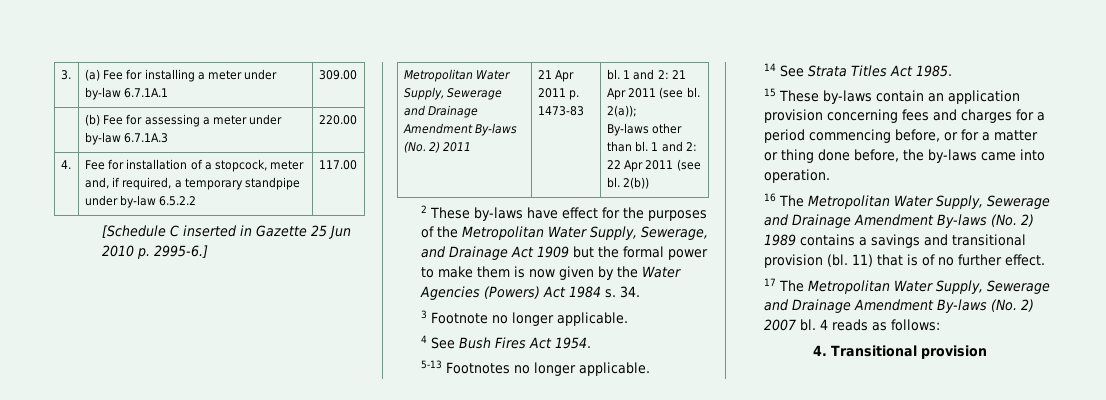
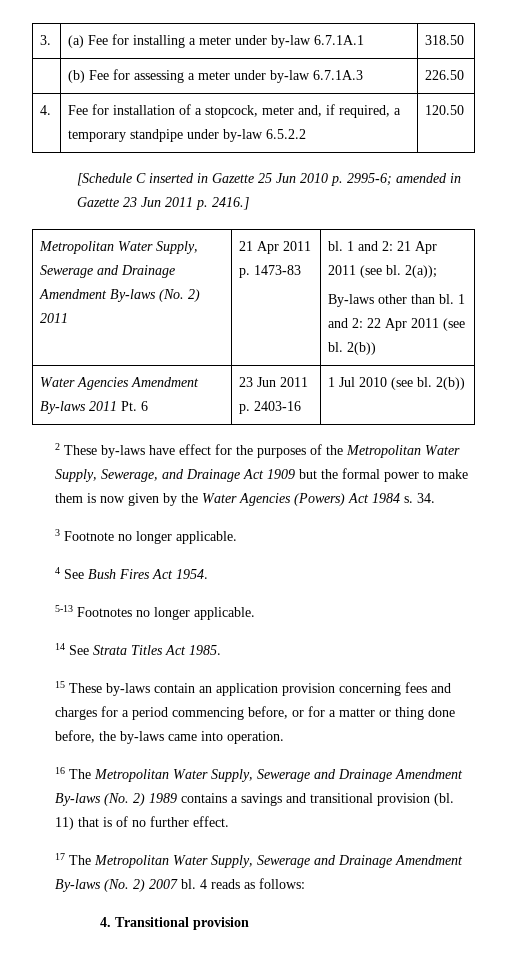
- 3. | (a) Fee for installing a meter under by-law 6.7.1A.1 | 309.00
+ 3. | (a) Fee for installing a meter under by-law 6.7.1A.1 | 318.50
- | (b) Fee for assessing a meter under by-law 6.7.1A.3 | 220.00
+ | (b) Fee for assessing a meter under by-law 6.7.1A.3 | 226.50
- 4. | Fee for installation of a stopcock, meter and, if required, a temporary standpipe under by-law 6.5.2.2 | 117.00
+ 4. | Fee for installation of a stopcock, meter and, if required, a temporary standpipe under by-law 6.5.2.2 | 120.50
- [Schedule C inserted in Gazette 25 Jun 2010 p. 2995-6.]
+ [Schedule C inserted in Gazette 25 Jun 2010 p. 2995-6; amended in Gazette 23 Jun 2011 p. 2416.]
+ Water Agencies Amendment By-laws 2011 Pt. 6 | 23 Jun 2011 p. 2403-16 | 1 Jul 2010 (see bl. 2(b))

